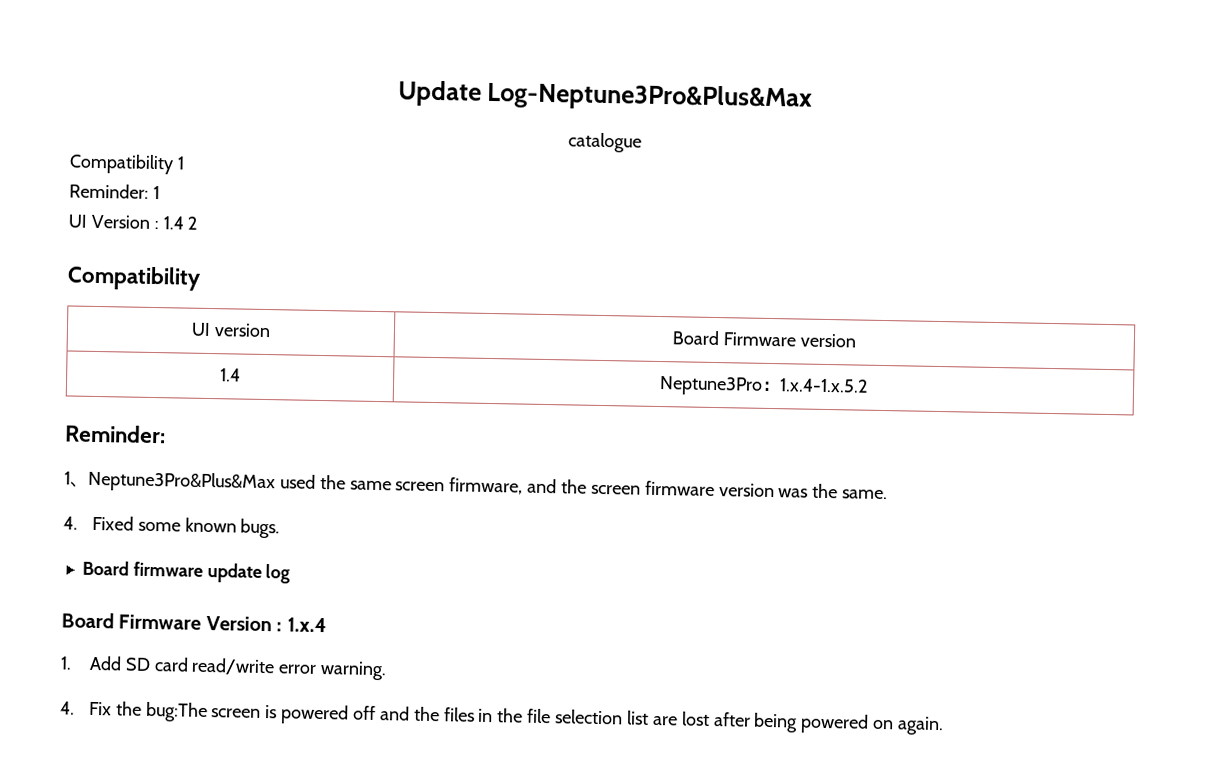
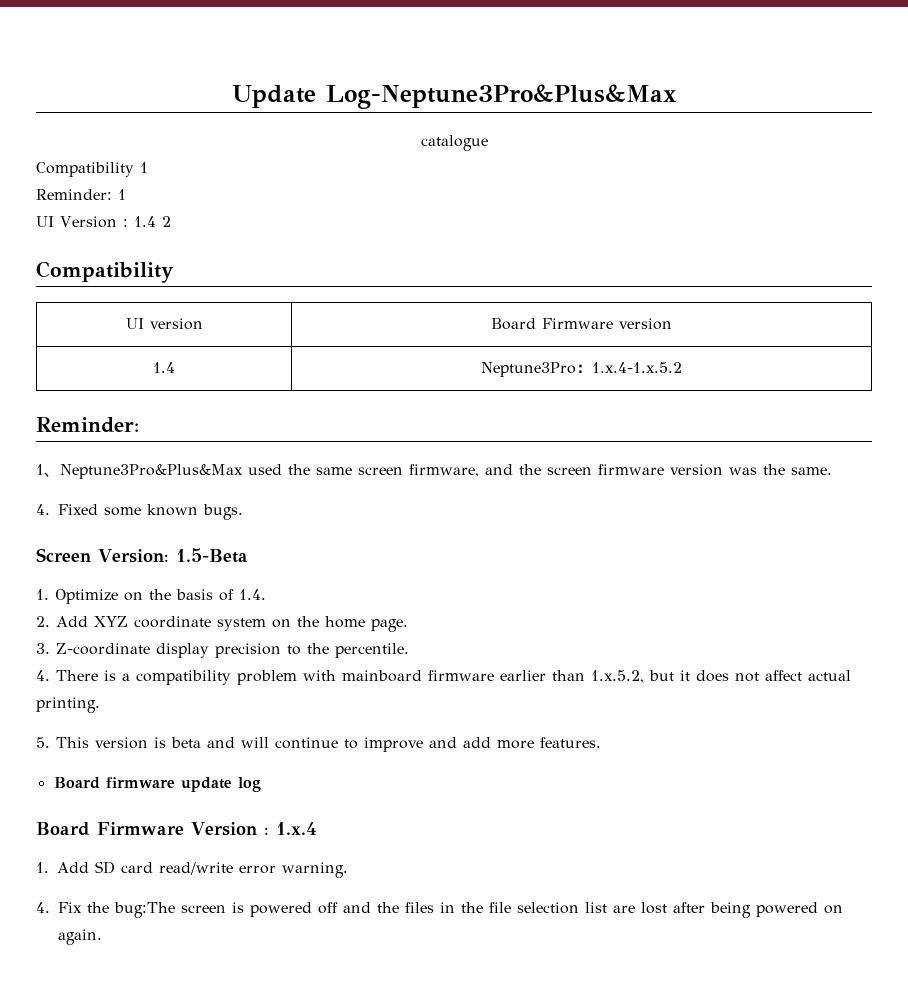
+ Screen Version: 1.5-Beta
+ 1. Optimize on the basis of 1.4.
+ 2. Add XYZ coordinate system on the home page.
+ 3. Z-coordinate display precision to the percentile.
+ 4. There is a compatibility problem with mainboard firmware earlier than 1.x.5.2, but it does not affect actual printing.
+ 5. This version is beta and will continue to improve and add more features.

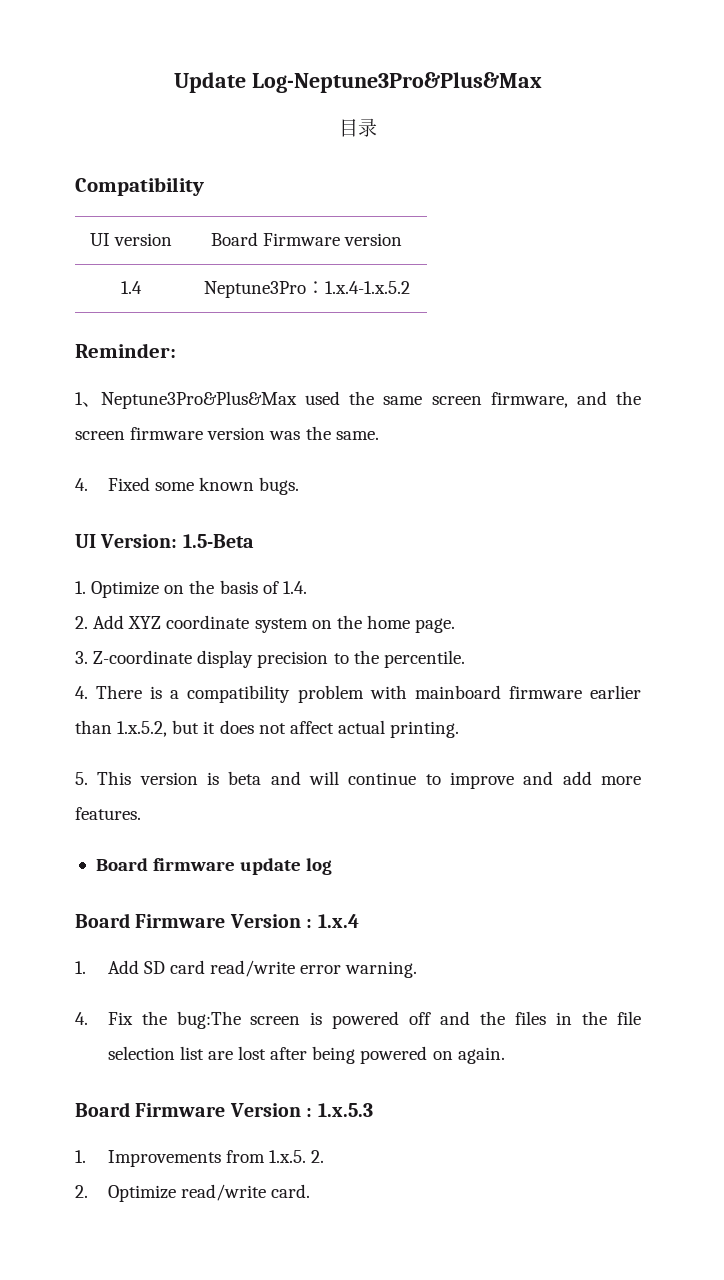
- catalogue
- Compatibility 1
- Reminder: 1
- UI Version : 1.4 2
+ 目录
- Screen Version: 1.5-Beta
+ UI Version: 1.5-Beta
+ Board Firmware Version : 1.x.5.3
+ 1. Improvements from 1.x.5. 2.
+ 2. Optimize read/write card.

